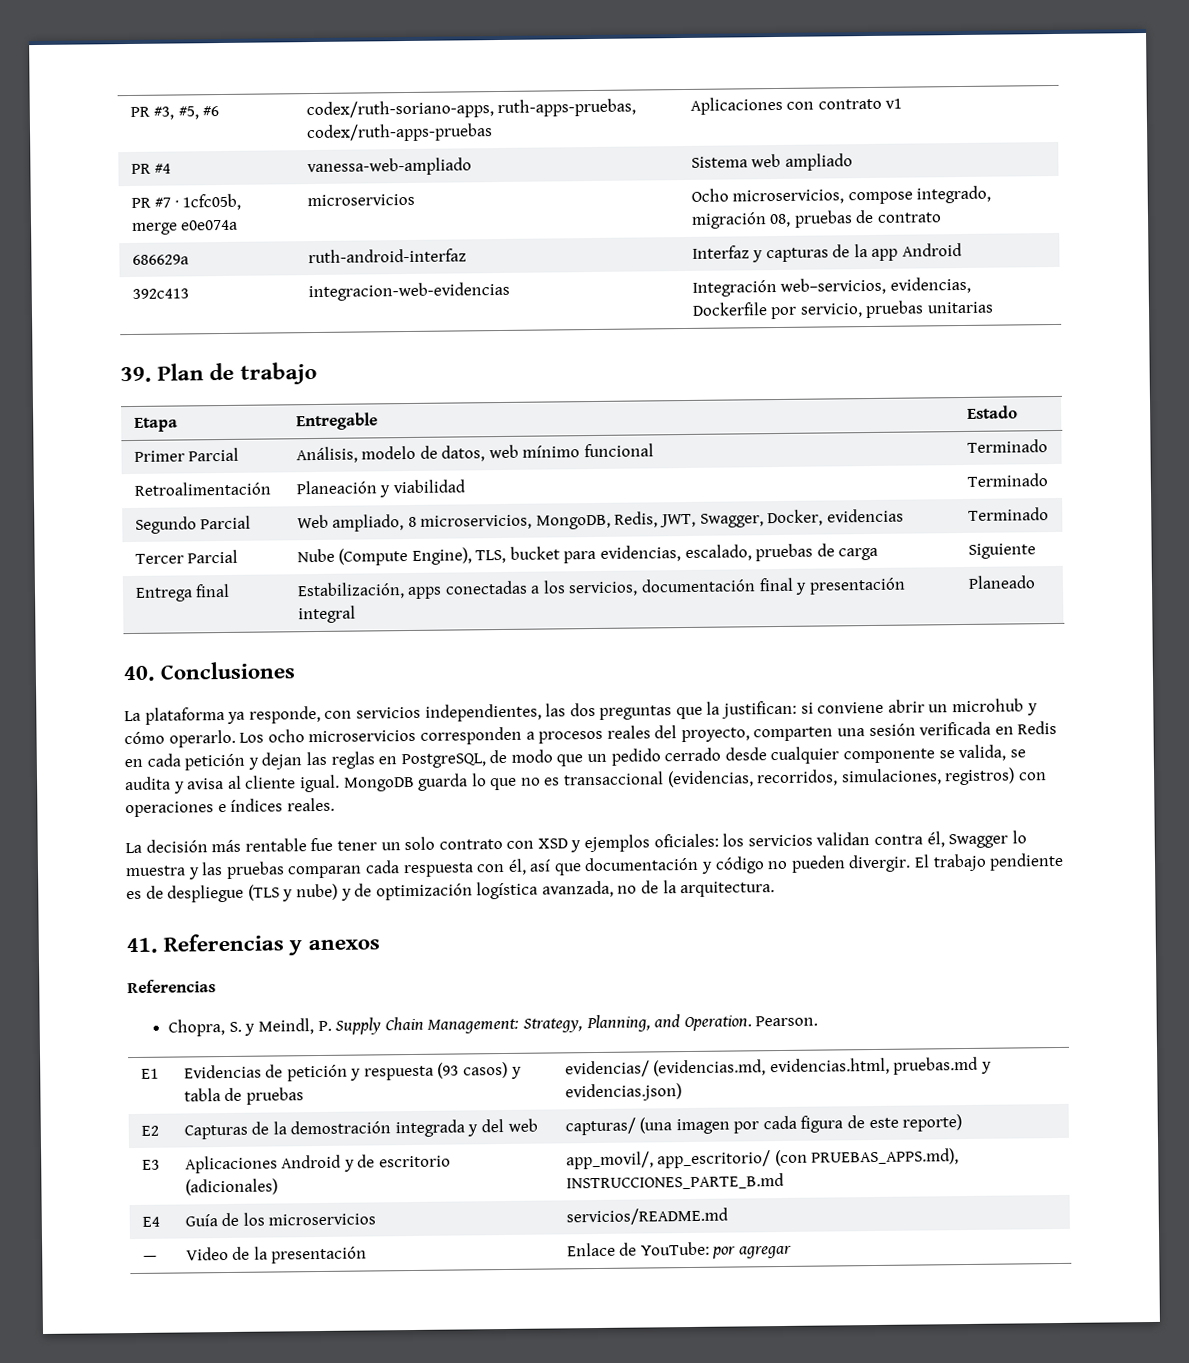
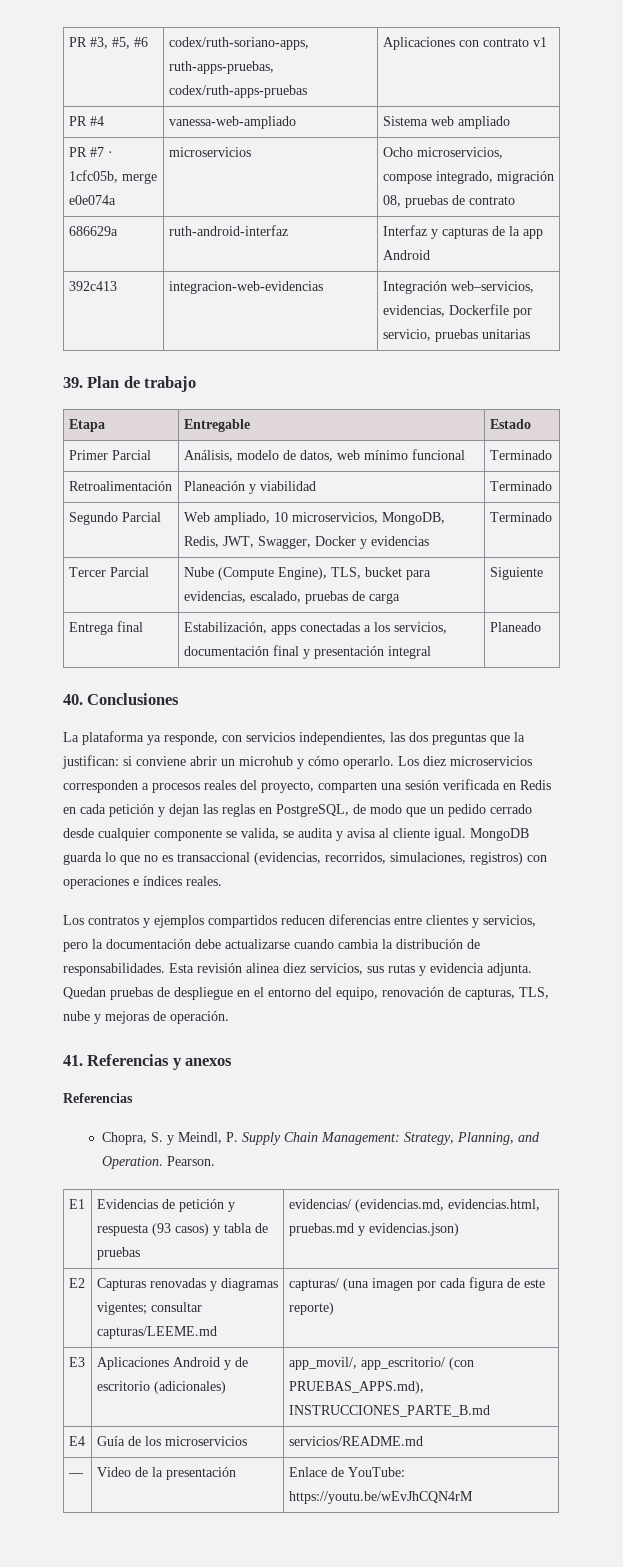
- Segundo Parcial | Web ampliado, 8 microservicios, MongoDB, Redis, JWT, Swagger, Docker, evidencias | Terminado
+ Segundo Parcial | Web ampliado, 10 microservicios, MongoDB, Redis, JWT, Swagger, Docker y evidencias | Terminado
- Los ocho microservicios corresponden a procesos reales del proyecto, comparten una sesión verificada en Redis en cada petición y dejan las reglas en PostgreSQL, de modo que un pedido cerrado desde cualquier componente se valida, se audita y avisa al cliente igual.
+ Los diez microservicios corresponden a procesos reales del proyecto, comparten una sesión verificada en Redis en cada petición y dejan las reglas en PostgreSQL, de modo que un pedido cerrado desde cualquier componente se valida, se audita y avisa al cliente igual.
- La decisión más rentable fue tener un solo contrato con XSD y ejemplos oficiales: los servicios validan contra él, Swagger lo muestra y las pruebas comparan cada respuesta con él, así que documentación y código no pueden divergir. El trabajo pendiente es de despliegue (TLS y nube) y de optimización logística avanzada, no de la arquitectura.
+ Los contratos y ejemplos compartidos reducen diferencias entre clientes y servicios, pero la documentación debe actualizarse cuando cambia la distribución de responsabilidades. Esta revisión alinea diez servicios, sus rutas y evidencia adjunta. Quedan pruebas de despliegue en el entorno del equipo, renovación de capturas, TLS, nube y mejoras de operación.
- E2 | Capturas de la demostración integrada y del web | capturas/ (una imagen por cada figura de este reporte)
+ E2 | Capturas renovadas y diagramas vigentes; consultar capturas/LEEME.md | capturas/ (una imagen por cada figura de este reporte)
- — | Video de la presentación | Enlace de YouTube: por agregar
+ — | Video de la presentación | Enlace de YouTube: https://youtu.be/wEvJhCQN4rM

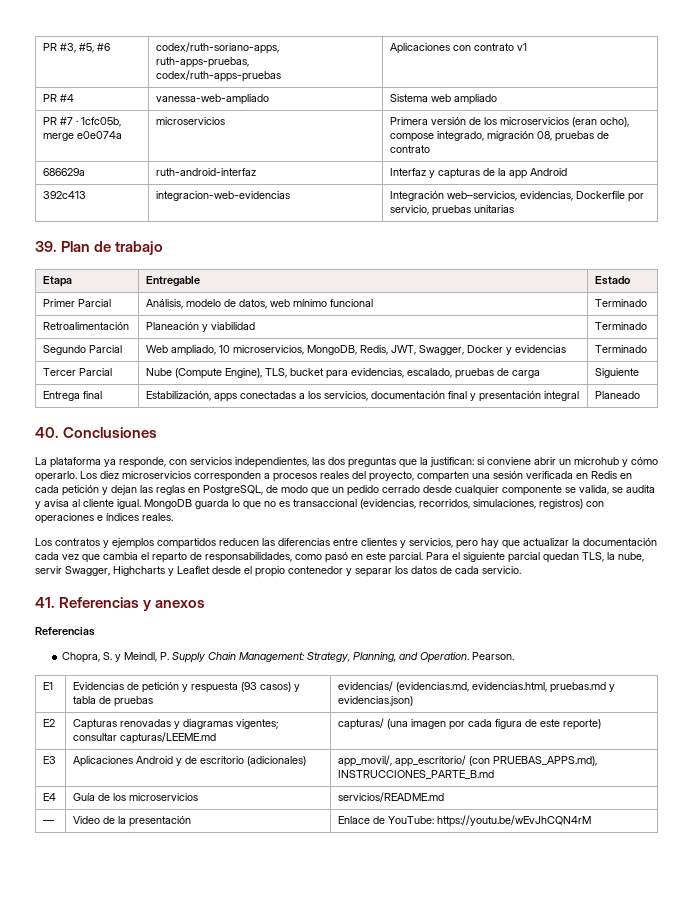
- PR #7 · 1cfc05b, merge e0e074a | microservicios | Ocho microservicios, compose integrado, migración 08, pruebas de contrato
+ PR #7 · 1cfc05b, merge e0e074a | microservicios | Primera versión de los microservicios (eran ocho), compose integrado, migración 08, pruebas de contrato
- Los contratos y ejemplos compartidos reducen diferencias entre clientes y servicios, pero la documentación debe actualizarse cuando cambia la distribución de responsabilidades. Esta revisión alinea diez servicios, sus rutas y evidencia adjunta. Quedan pruebas de despliegue en el entorno del equipo, renovación de capturas, TLS, nube y mejoras de operación.
+ Los contratos y ejemplos compartidos reducen las diferencias entre clientes y servicios, pero hay que actualizar la documentación cada vez que cambia el reparto de responsabilidades, como pasó en este parcial. Para el siguiente parcial quedan TLS, la nube, servir Swagger, Highcharts y Leaflet desde el propio contenedor y separar los datos de cada servicio.

